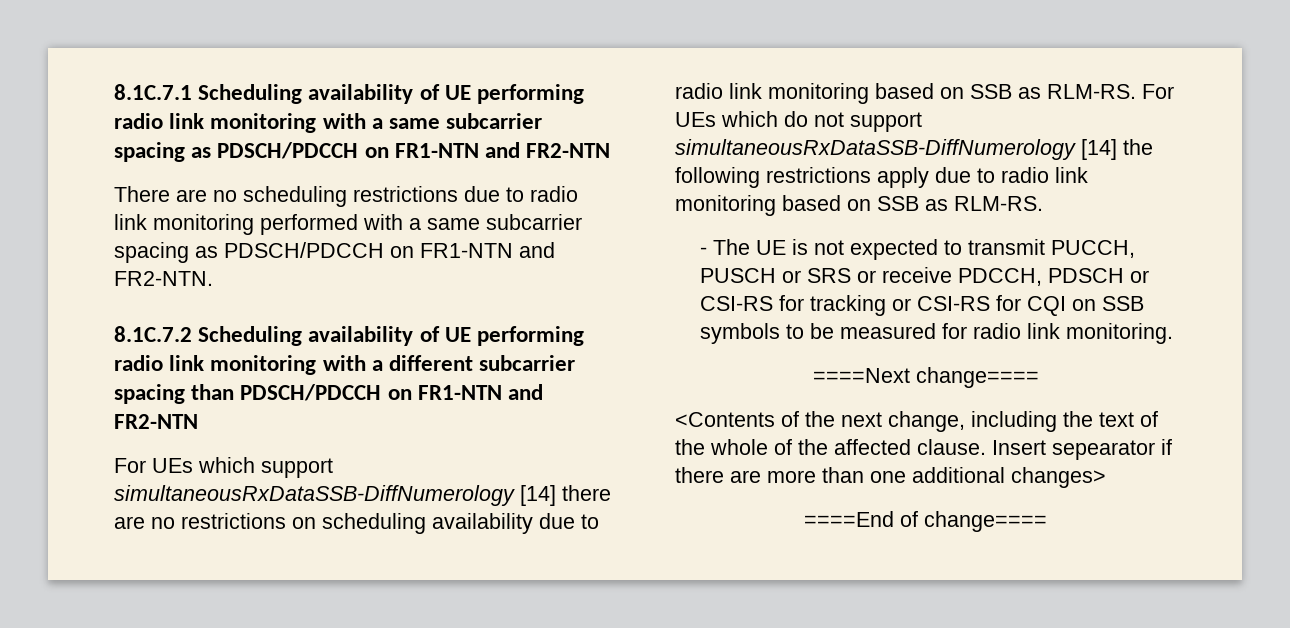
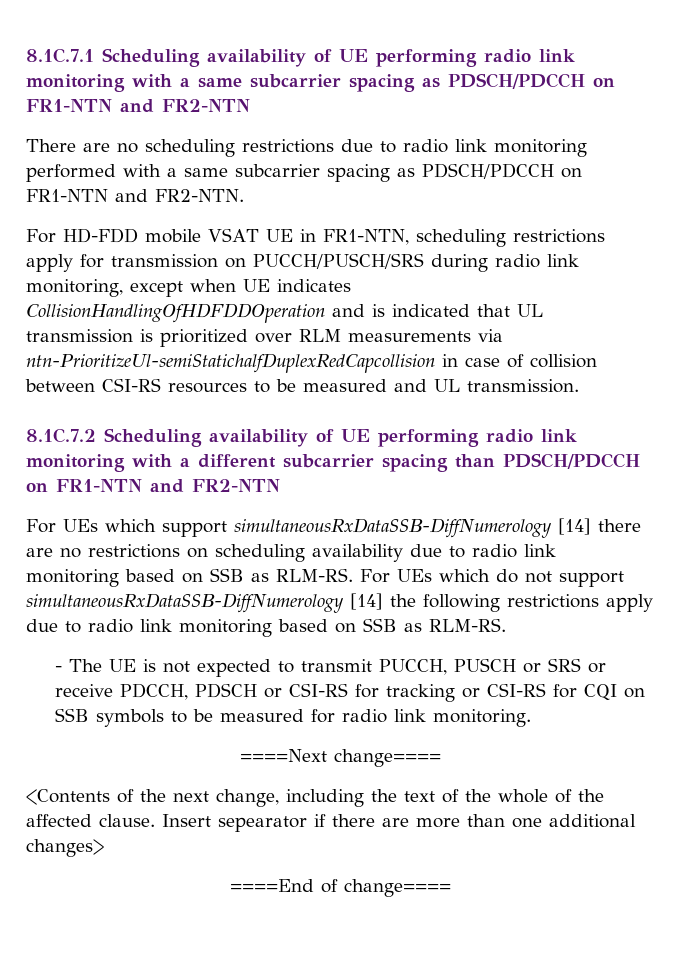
+ For HD-FDD mobile VSAT UE in FR1-NTN, scheduling restrictions apply for transmission on PUCCH/PUSCH/SRS during radio link monitoring, except when UE indicates CollisionHandlingOfHDFDDOperation and is indicated that UL transmission is prioritized over RLM measurements via ntn-PrioritizeUl-semiStatichalfDuplexRedCapcollision in case of collision between CSI-RS resources to be measured and UL transmission.

